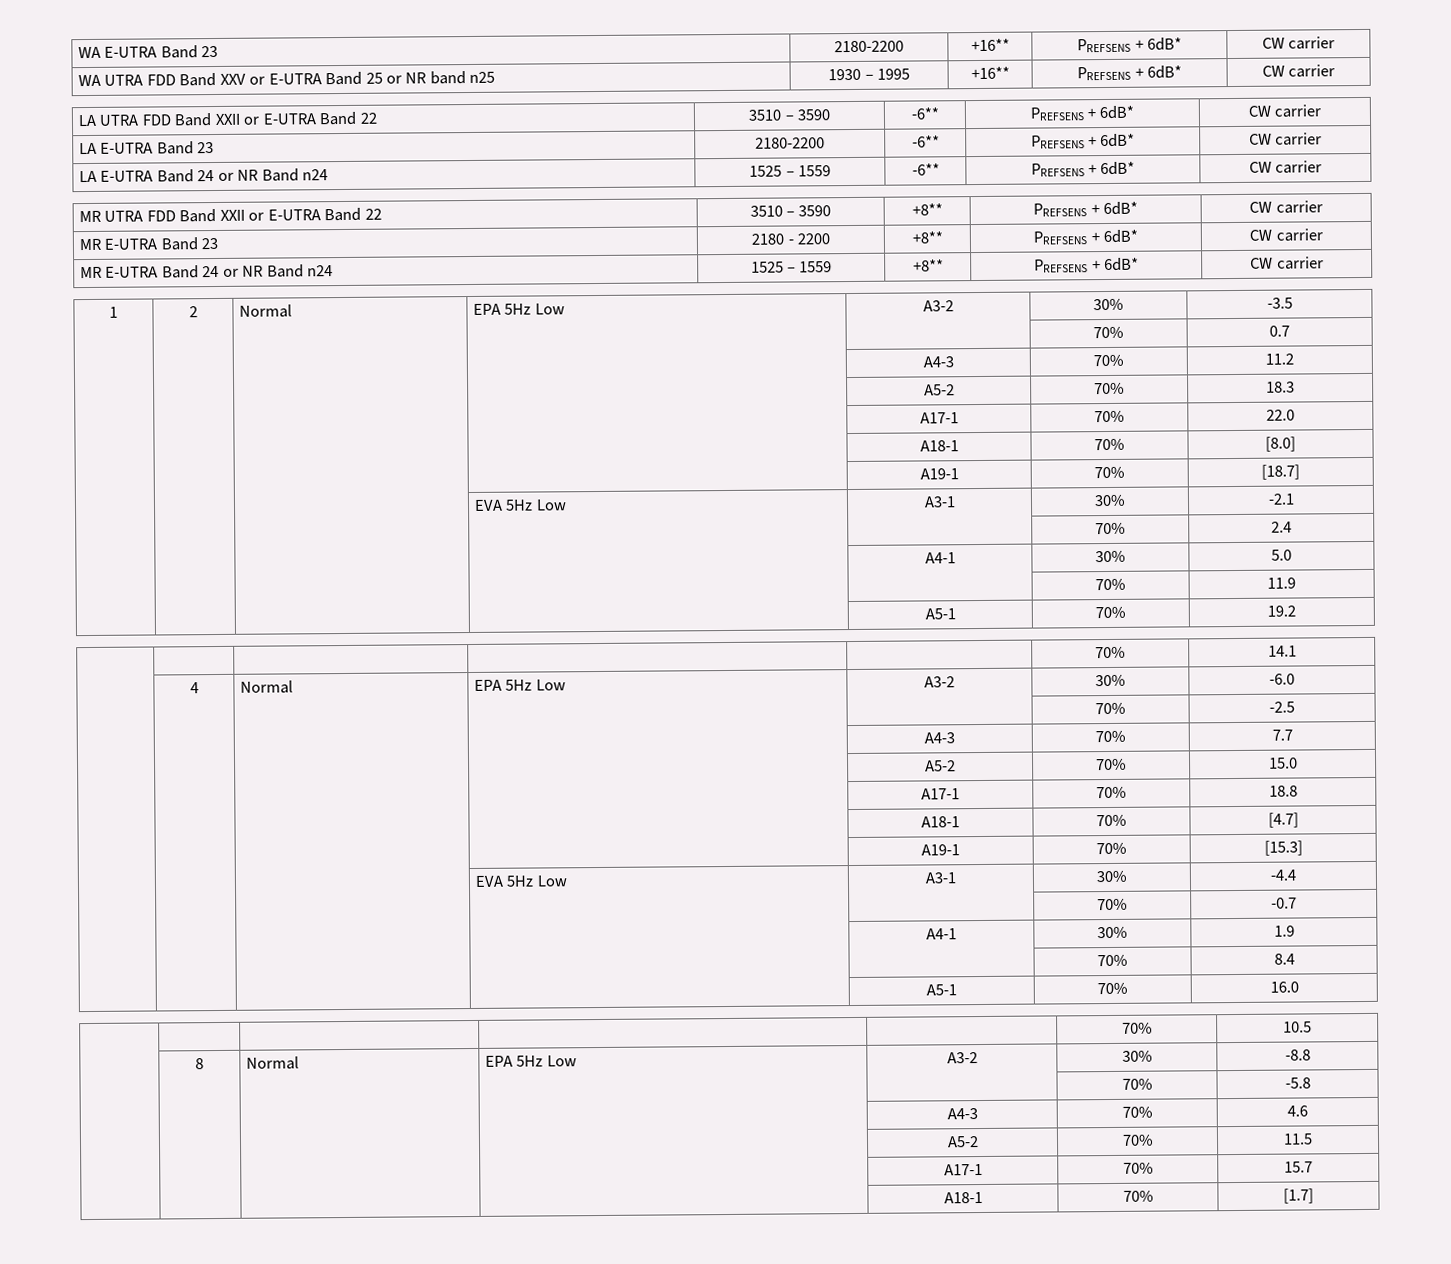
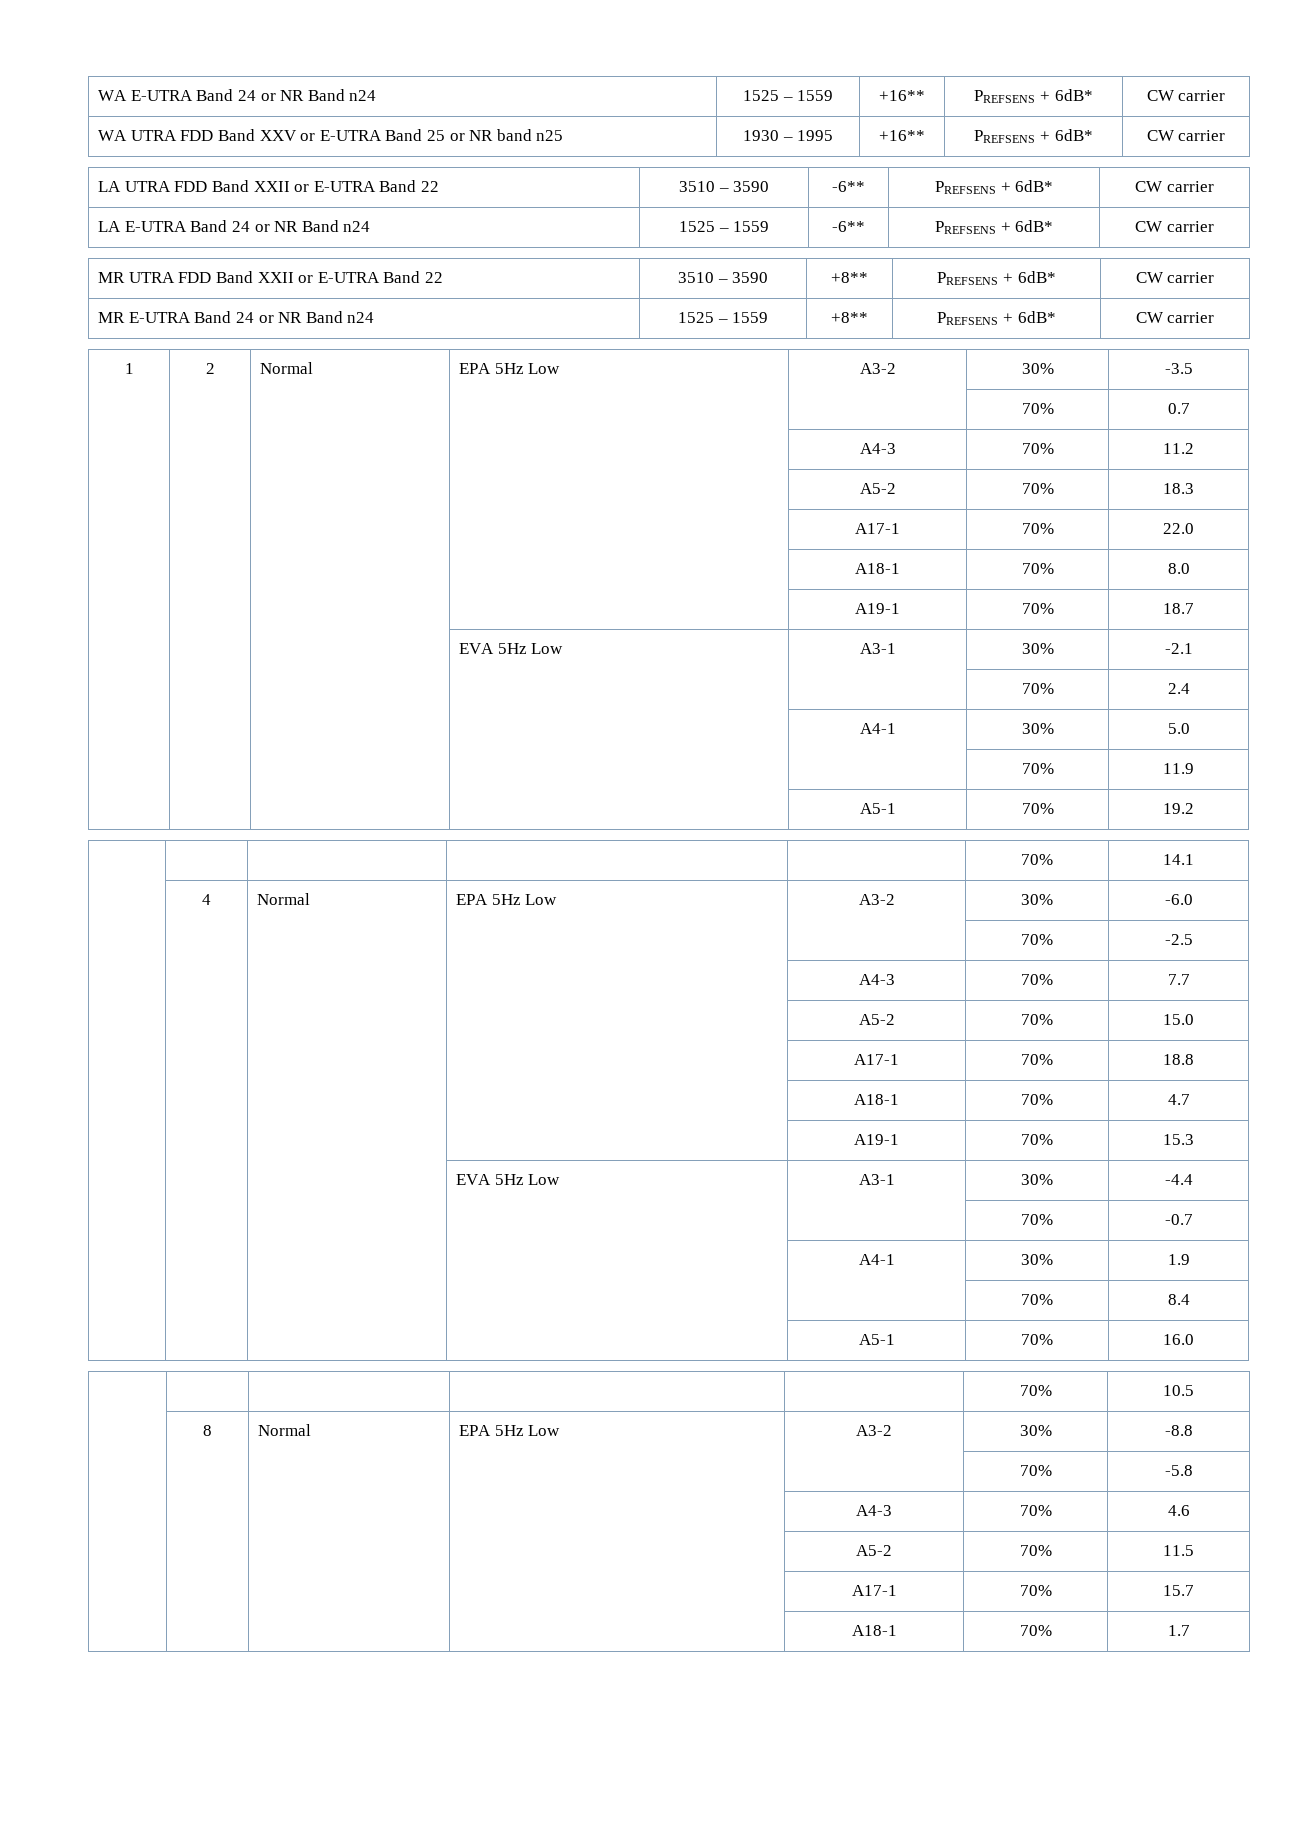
- WA E-UTRA Band 23 | 2180-2200 | +16** | PREFSENS + 6dB* | CW carrier
+ WA E-UTRA Band 24 or NR Band n24 | 1525 – 1559 | +16** | PREFSENS + 6dB* | CW carrier
- LA E-UTRA Band 23 | 2180-2200 | -6** | PREFSENS + 6dB* | CW carrier
- MR E-UTRA Band 23 | 2180 - 2200 | +8** | PREFSENS + 6dB* | CW carrier
- | | | | A18-1 | 70% | [8.0]
- | | | | A19-1 | 70% | [18.7]
+ | | | | A18-1 | 70% | 8.0
+ | | | | A19-1 | 70% | 18.7
- | | | | A18-1 | 70% | [4.7]
- | | | | A19-1 | 70% | [15.3]
+ | | | | A18-1 | 70% | 4.7
+ | | | | A19-1 | 70% | 15.3
- | | | | A18-1 | 70% | [1.7]
+ | | | | A18-1 | 70% | 1.7

